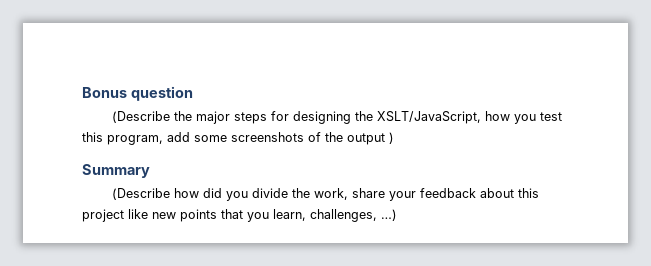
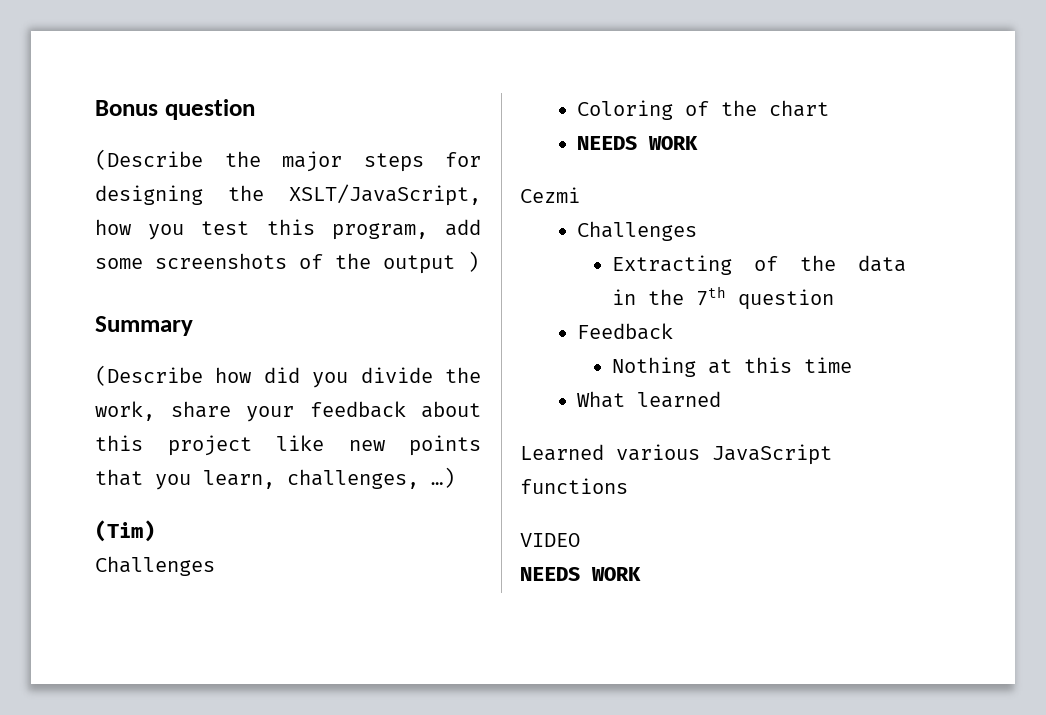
+ (Tim)
+ Challenges
+ Coloring of the chart
+ NEEDS WORK
+ Cezmi
+ Challenges
+ Extracting of the data in the 7th question
+ Feedback
+ Nothing at this time
+ What learned
+ Learned various JavaScript functions
+ VIDEO
+ NEEDS WORK

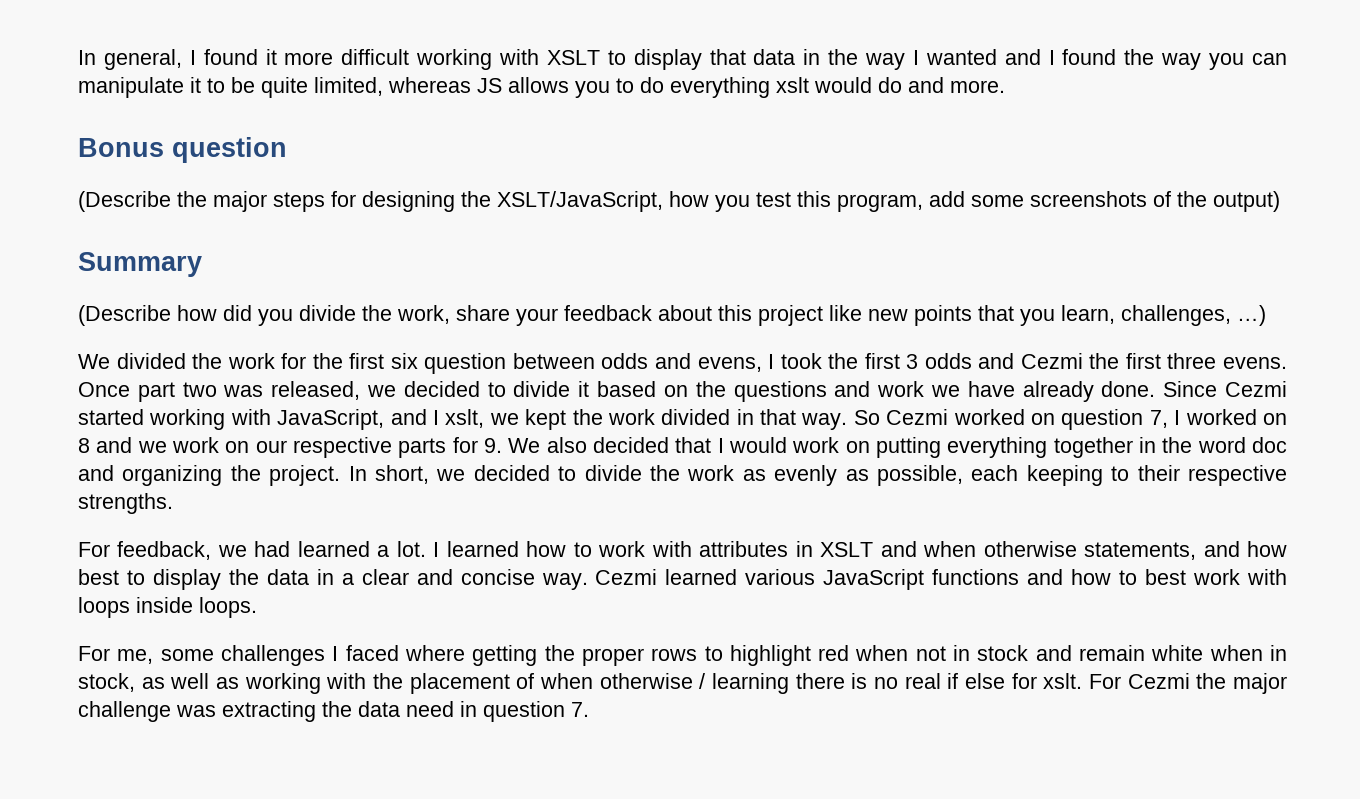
+ In general, I found it more difficult working with XSLT to display that data in the way I wanted and I found the way you can manipulate it to be quite limited, whereas JS allows you to do everything xslt would do and more.
- (Describe the major steps for designing the XSLT/JavaScript, how you test this program, add some screenshots of the output )
+ (Describe the major steps for designing the XSLT/JavaScript, how you test this program, add some screenshots of the output)
- (Tim)
- Challenges
- Coloring of the chart
- NEEDS WORK
- Cezmi
- Challenges
- Extracting of the data in the 7th question
- Feedback
- Nothing at this time
- What learned
- Learned various JavaScript functions
- VIDEO
- NEEDS WORK
+ We divided the work for the first six question between odds and evens, I took the first 3 odds and Cezmi the first three evens. Once part two was released, we decided to divide it based on the questions and work we have already done. Since Cezmi started working with JavaScript, and I xslt, we kept the work divided in that way. So Cezmi worked on question 7, I worked on 8 and we work on our respective parts for 9. We also decided that I would work on putting everything together in the word doc and organizing the project. In short, we decided to divide the work as evenly as possible, each keeping to their respective strengths.
+ For feedback, we had learned a lot. I learned how to work with attributes in XSLT and when otherwise statements, and how best to display the data in a clear and concise way. Cezmi learned various JavaScript functions and how to best work with loops inside loops.
+ For me, some challenges I faced where getting the proper rows to highlight red when not in stock and remain white when in stock, as well as working with the placement of when otherwise / learning there is no real if else for xslt. For Cezmi the major challenge was extracting the data need in question 7.

